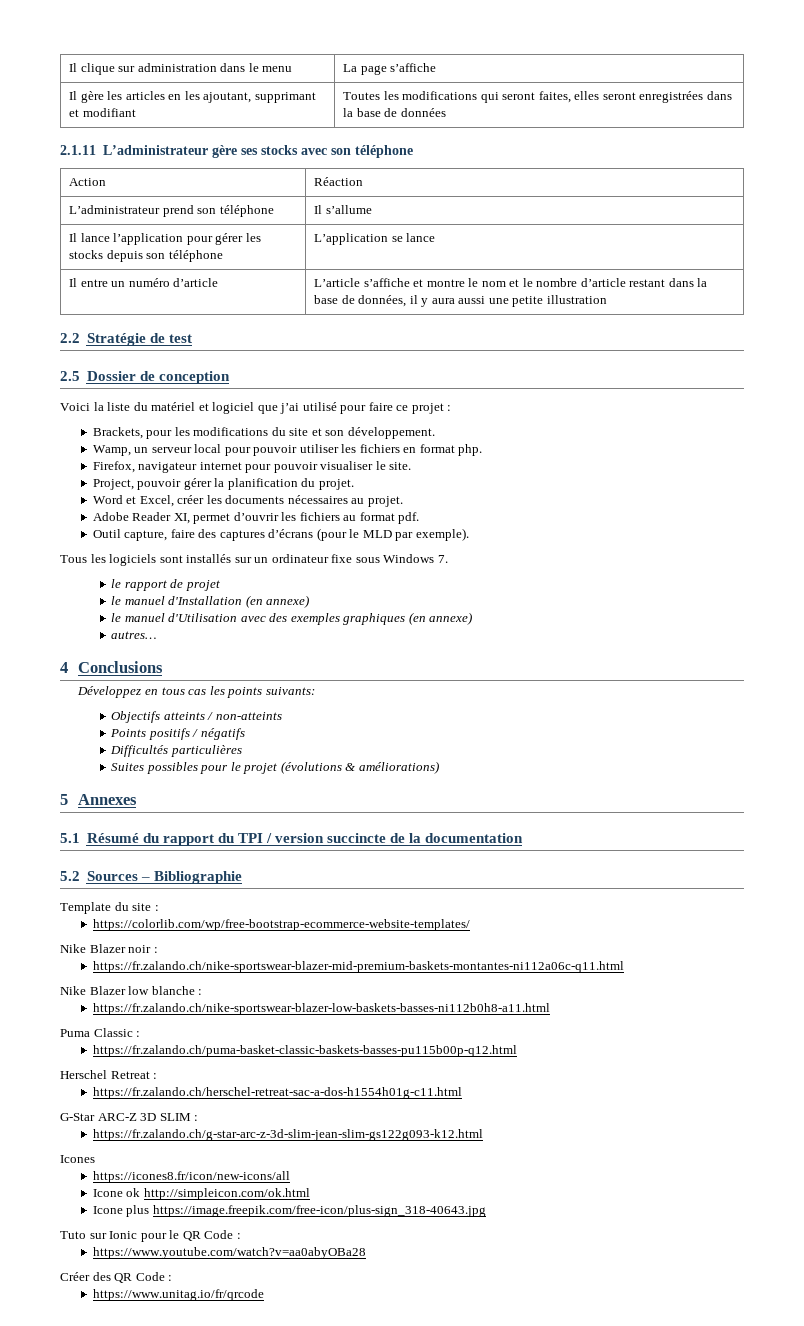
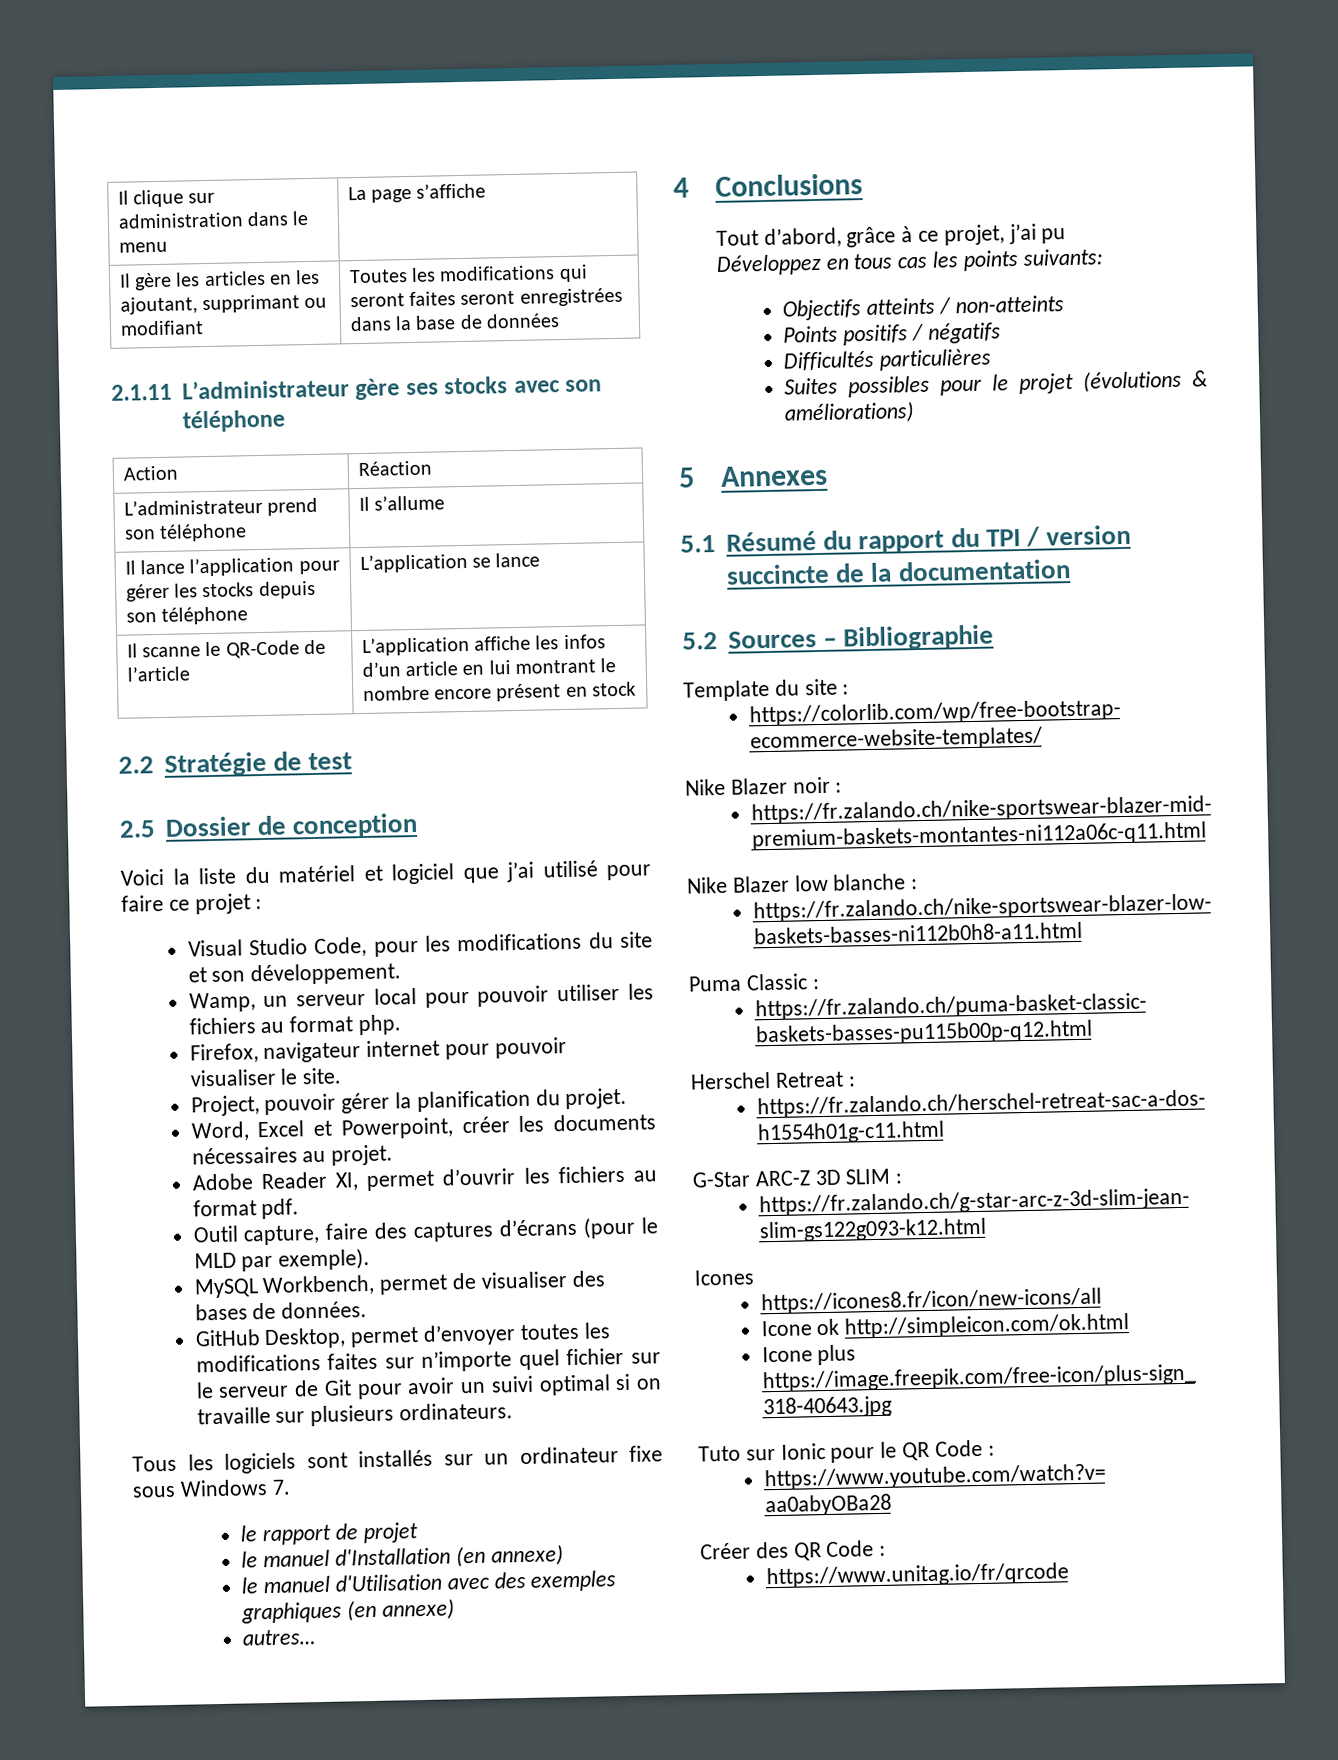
- Il gère les articles en les ajoutant, supprimant et modifiant | Toutes les modifications qui seront faites, elles seront enregistrées dans la base de données
+ Il gère les articles en les ajoutant, supprimant ou modifiant | Toutes les modifications qui seront faites seront enregistrées dans la base de données
- Il entre un numéro d’article | L’article s’affiche et montre le nom et le nombre d’article restant dans la base de données, il y aura aussi une petite illustration
+ Il scanne le QR-Code de l’article | L’application affiche les infos d’un article en lui montrant le nombre encore présent en stock
- Brackets, pour les modifications du site et son développement.
+ Visual Studio Code, pour les modifications du site et son développement.
- Wamp, un serveur local pour pouvoir utiliser les fichiers en format php.
+ Wamp, un serveur local pour pouvoir utiliser les fichiers au format php.
- Word et Excel, créer les documents nécessaires au projet.
+ Word, Excel et Powerpoint, créer les documents nécessaires au projet.
+ MySQL Workbench, permet de visualiser des bases de données.
+ GitHub Desktop, permet d’envoyer toutes les modifications faites sur n’importe quel fichier sur le serveur de Git pour avoir un suivi optimal si on travaille sur plusieurs ordinateurs.
+ Tout d’abord, grâce à ce projet, j’ai pu

